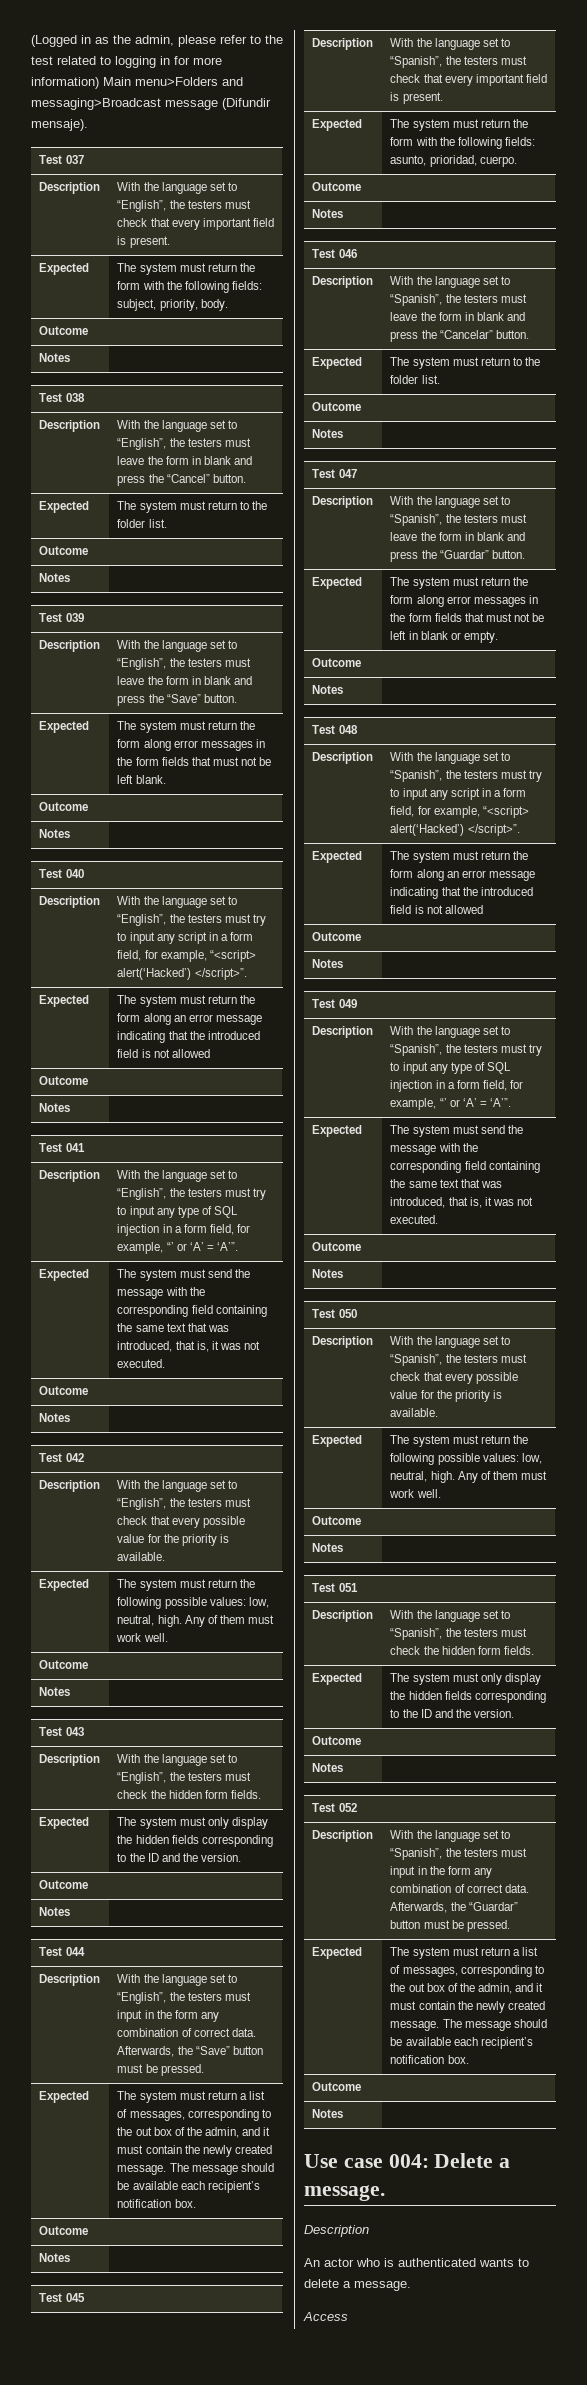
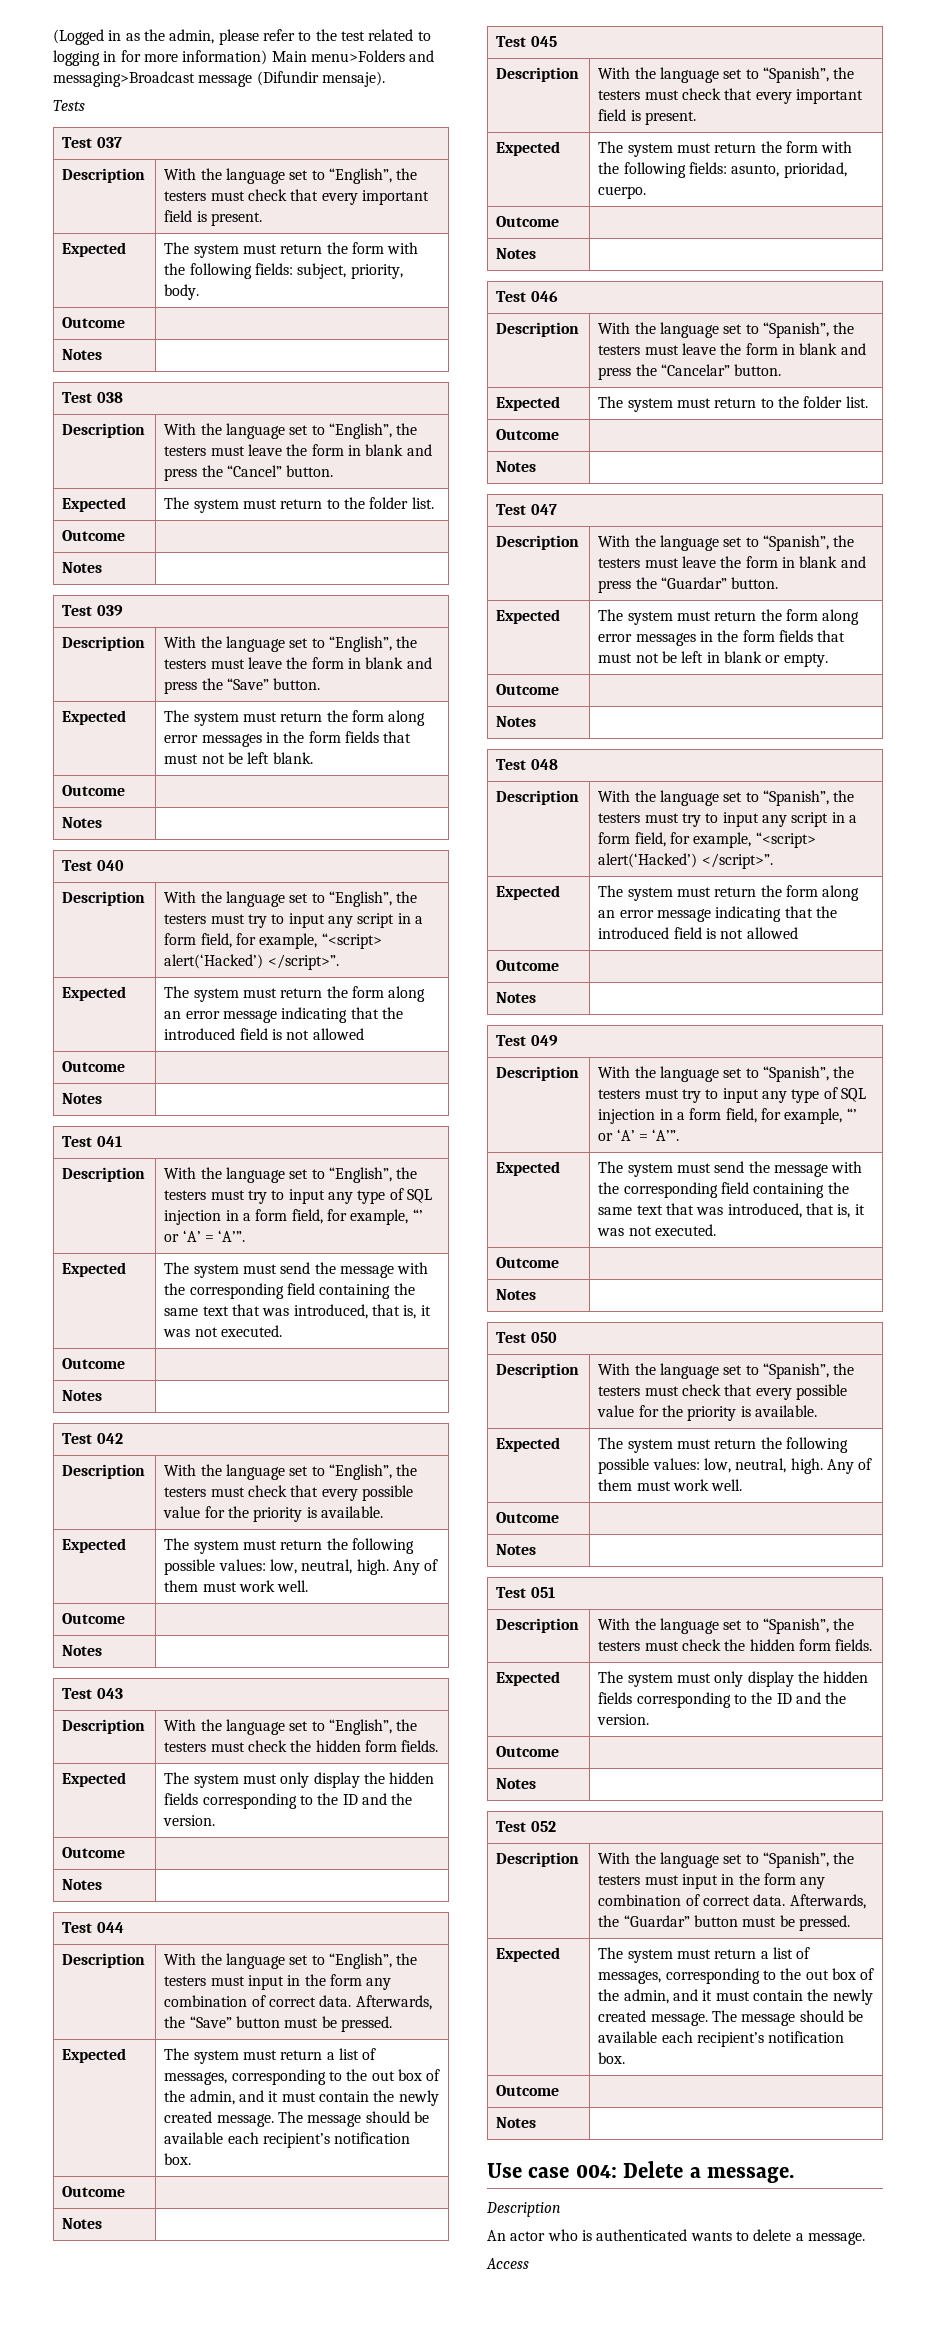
+ Tests

